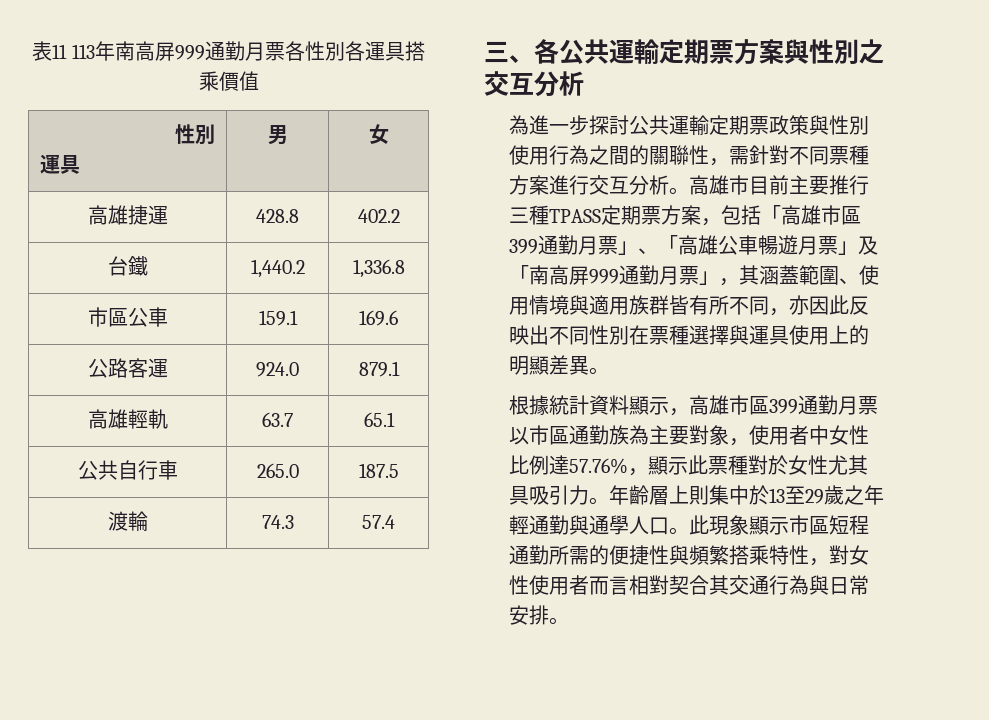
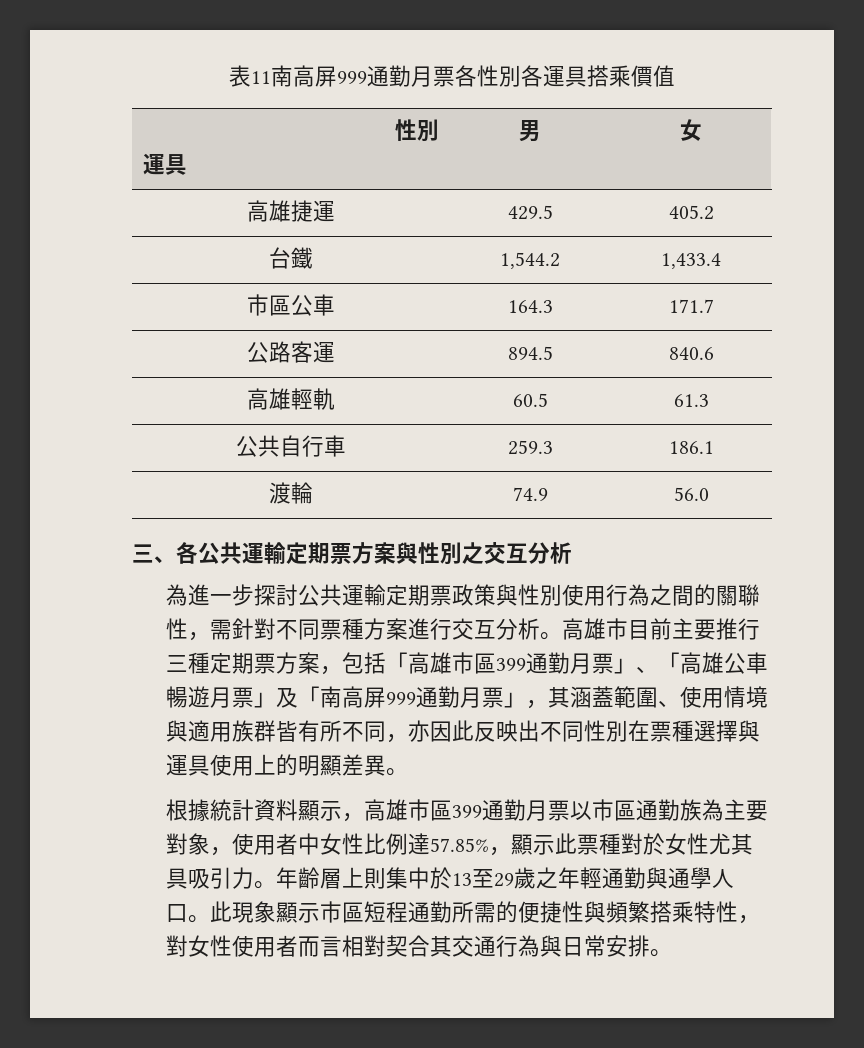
- 表11 113年南高屏999通勤月票各性別各運具搭乘價值
+ 表11南高屏999通勤月票各性別各運具搭乘價值
- 高雄捷運 | 428.8 | 402.2
+ 高雄捷運 | 429.5 | 405.2
- 台鐵 | 1,440.2 | 1,336.8
+ 台鐵 | 1,544.2 | 1,433.4
- 市區公車 | 159.1 | 169.6
+ 市區公車 | 164.3 | 171.7
- 公路客運 | 924.0 | 879.1
+ 公路客運 | 894.5 | 840.6
- 高雄輕軌 | 63.7 | 65.1
+ 高雄輕軌 | 60.5 | 61.3
- 公共自行車 | 265.0 | 187.5
+ 公共自行車 | 259.3 | 186.1
- 渡輪 | 74.3 | 57.4
+ 渡輪 | 74.9 | 56.0
- 高雄市目前主要推行三種TPASS定期票方案，包括「高雄市區399通勤月票」、「高雄公車暢遊月票」及「南高屏999通勤月票」，其涵蓋範圍、使用情境與適用族群皆有所不同，亦因此反映出不同性別在票種選擇與運具使用上的明顯差異。
+ 高雄市目前主要推行三種定期票方案，包括「高雄市區399通勤月票」、「高雄公車暢遊月票」及「南高屏999通勤月票」，其涵蓋範圍、使用情境與適用族群皆有所不同，亦因此反映出不同性別在票種選擇與運具使用上的明顯差異。
- 根據統計資料顯示，高雄市區399通勤月票以市區通勤族為主要對象，使用者中女性比例達57.76%，顯示此票種對於女性尤其具吸引力。
+ 根據統計資料顯示，高雄市區399通勤月票以市區通勤族為主要對象，使用者中女性比例達57.85%，顯示此票種對於女性尤其具吸引力。

